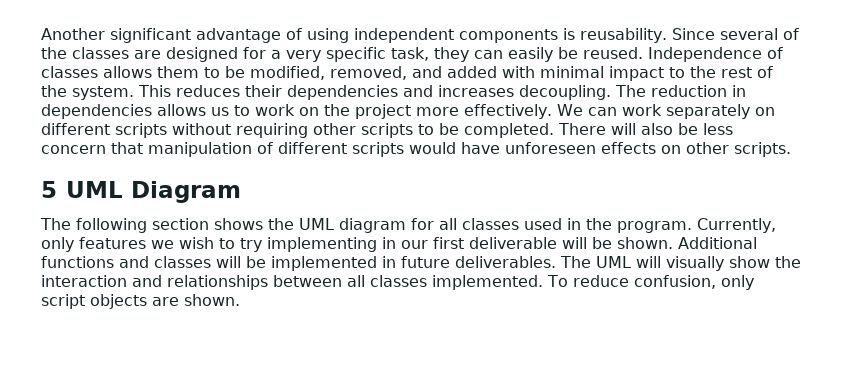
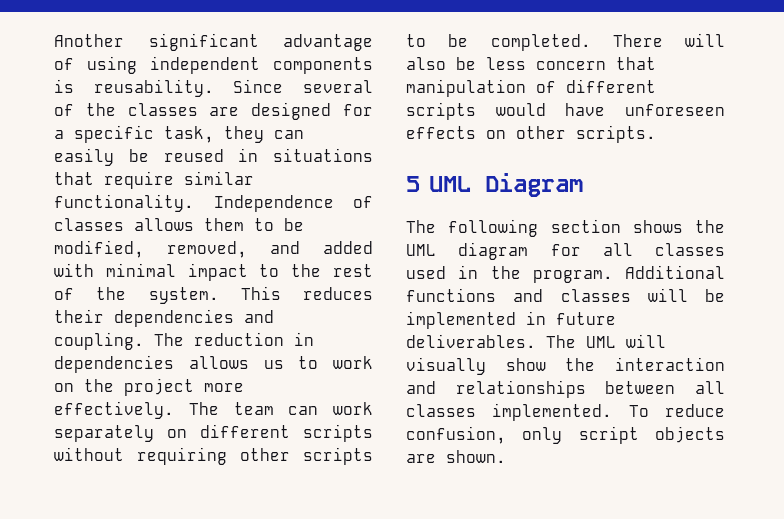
- Since several of the classes are designed for a very specific task, they can easily be reused.
+ Since several of the classes are designed for a specific task, they can easily be reused in situations that require similar functionality.
- This reduces their dependencies and increases decoupling.
+ This reduces their dependencies and coupling.
- We can work separately on different scripts without requiring other scripts to be completed.
+ The team can work separately on different scripts without requiring other scripts to be completed.
- Currently, only features we wish to try implementing in our first deliverable will be shown.

